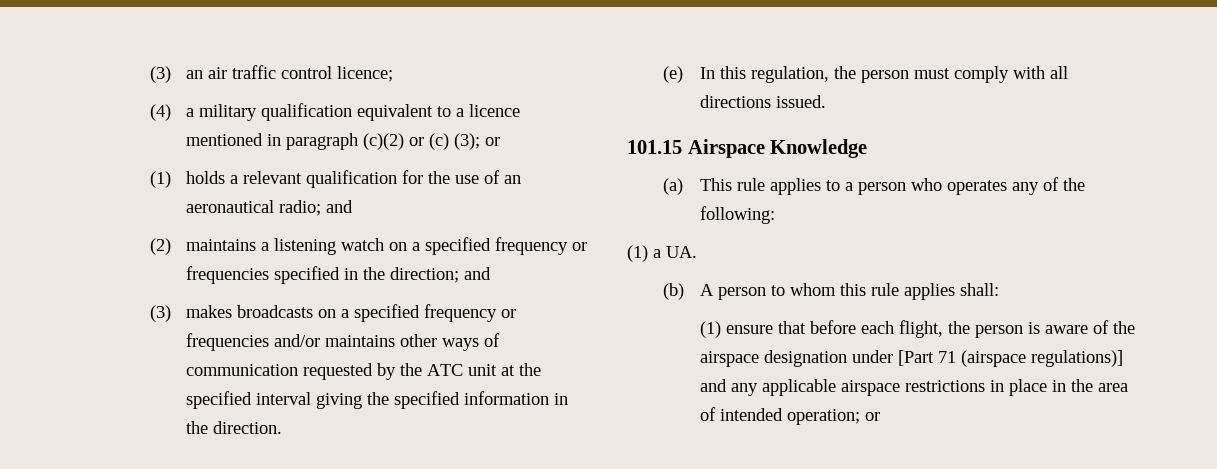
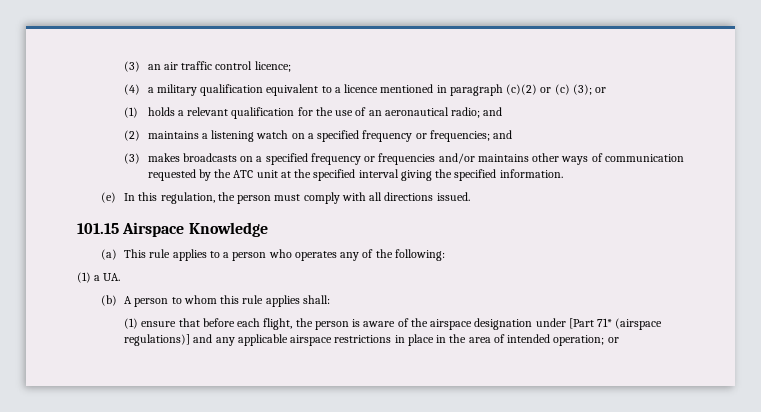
- (2) maintains a listening watch on a specified frequency or frequencies specified in the direction; and
+ (2) maintains a listening watch on a specified frequency or frequencies; and
- (3) makes broadcasts on a specified frequency or frequencies and/or maintains other ways of communication requested by the ATC unit at the specified interval giving the specified information in the direction.
+ (3) makes broadcasts on a specified frequency or frequencies and/or maintains other ways of communication requested by the ATC unit at the specified interval giving the specified information.
- (1) ensure that before each flight, the person is aware of the airspace designation under [Part 71 (airspace regulations)] and any applicable airspace restrictions in place in the area of intended operation; or
+ (1) ensure that before each flight, the person is aware of the airspace designation under [Part 71* (airspace regulations)] and any applicable airspace restrictions in place in the area of intended operation; or

